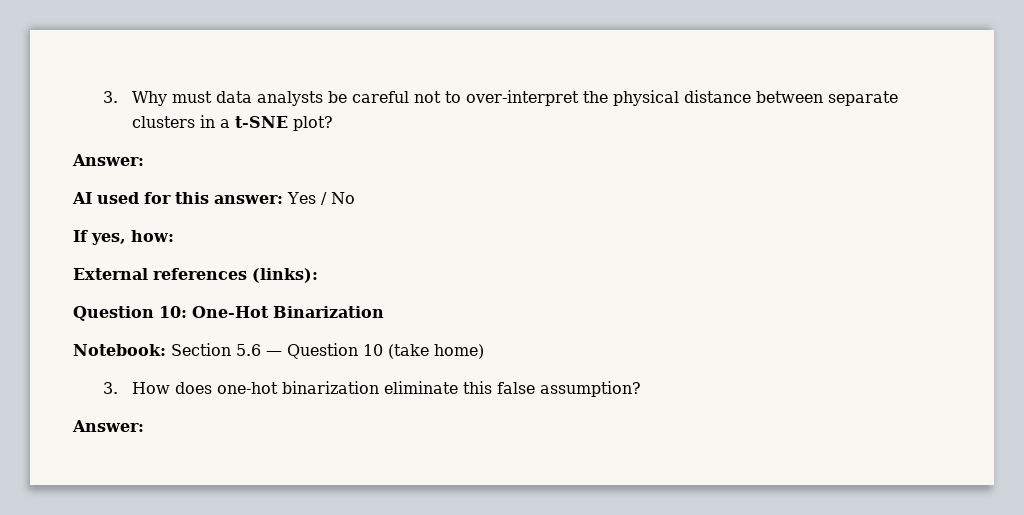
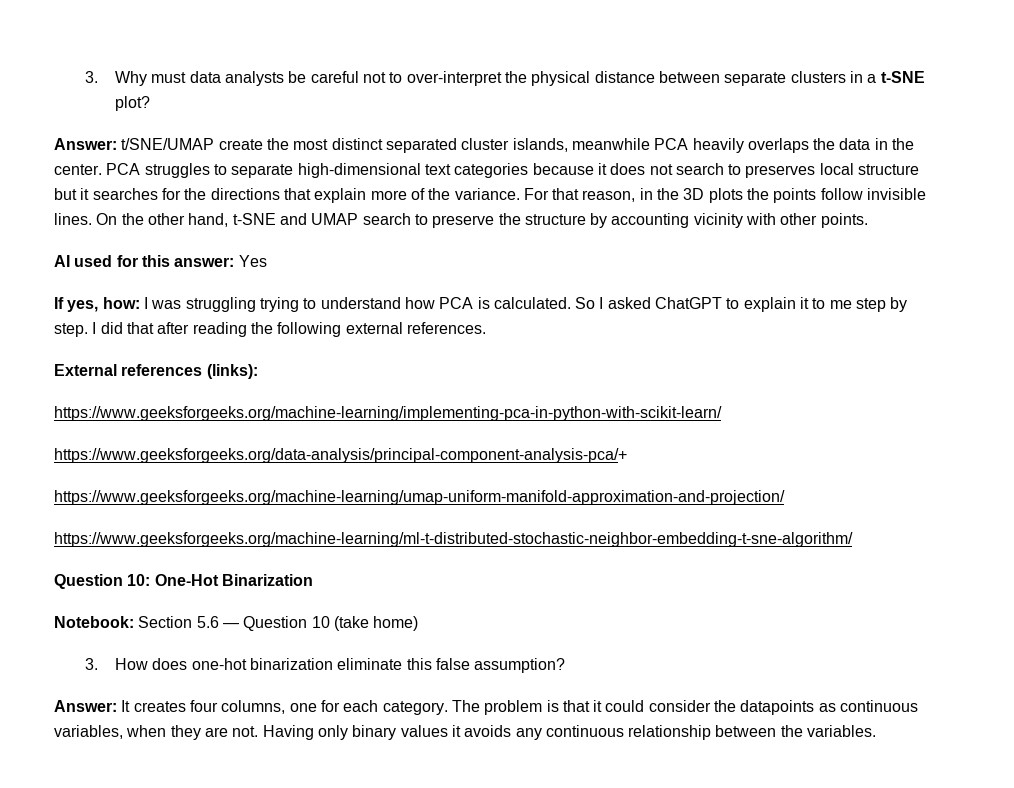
  3. Why must data analysts be careful not to over-interpret the physical distance between separate clusters in a t-SNE plot?
- Answer:
+ Answer: t/SNE/UMAP create the most distinct separated cluster islands, meanwhile PCA heavily overlaps the data in the center. PCA struggles to separate high-dimensional text categories because it does not search to preserves local structure but it searches for the directions that explain more of the variance. For that reason, in the 3D plots the points follow invisible lines. On the other hand, t-SNE and UMAP search to preserve the structure by accounting vicinity with other points.
- AI used for this answer: Yes / No
+ AI used for this answer: Yes
- If yes, how:
+ If yes, how: I was struggling trying to understand how PCA is calculated. So I asked ChatGPT to explain it to me step by step. I did that after reading the following external references.
+ https://www.geeksforgeeks.org/machine-learning/implementing-pca-in-python-with-scikit-learn/
+ https://www.geeksforgeeks.org/data-analysis/principal-component-analysis-pca/+
+ https://www.geeksforgeeks.org/machine-learning/umap-uniform-manifold-approximation-and-projection/
+ https://www.geeksforgeeks.org/machine-learning/ml-t-distributed-stochastic-neighbor-embedding-t-sne-algorithm/
  3. How does one-hot binarization eliminate this false assumption?
- Answer:
+ Answer: It creates four columns, one for each category. The problem is that it could consider the datapoints as continuous variables, when they are not. Having only binary values it avoids any continuous relationship between the variables.

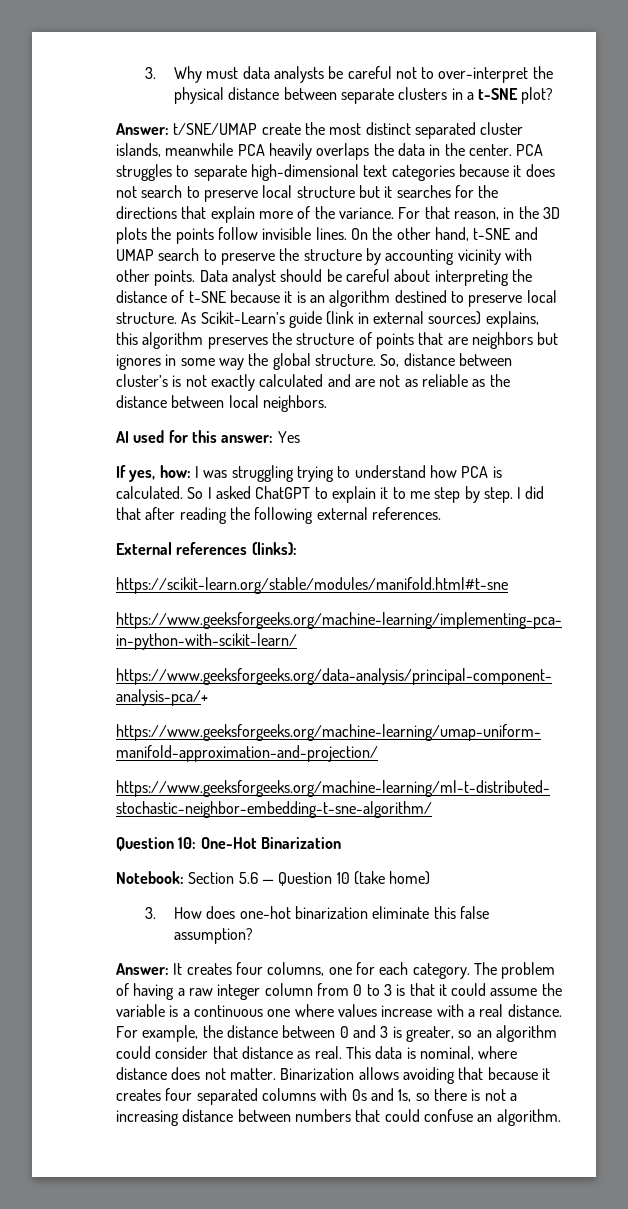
- PCA struggles to separate high-dimensional text categories because it does not search to preserves local structure but it searches for the directions that explain more of the variance.
+ PCA struggles to separate high-dimensional text categories because it does not search to preserve local structure but it searches for the directions that explain more of the variance.
+ Data analyst should be careful about interpreting the distance of t-SNE because it is an algorithm destined to preserve local structure. As Scikit-Learn’s guide (link in external sources) explains, this algorithm preserves the structure of points that are neighbors but ignores in some way the global structure. So, distance between cluster’s is not exactly calculated and are not as reliable as the distance between local neighbors.
+ https://scikit-learn.org/stable/modules/manifold.html#t-sne
- The problem is that it could consider the datapoints as continuous variables, when they are not. Having only binary values it avoids any continuous relationship between the variables.
+ The problem of having a raw integer column from 0 to 3 is that it could assume the variable is a continuous one where values increase with a real distance. For example, the distance between 0 and 3 is greater, so an algorithm could consider that distance as real. This data is nominal, where distance does not matter. Binarization allows avoiding that because it creates four separated columns with 0s and 1s, so there is not a increasing distance between numbers that could confuse an algorithm.

